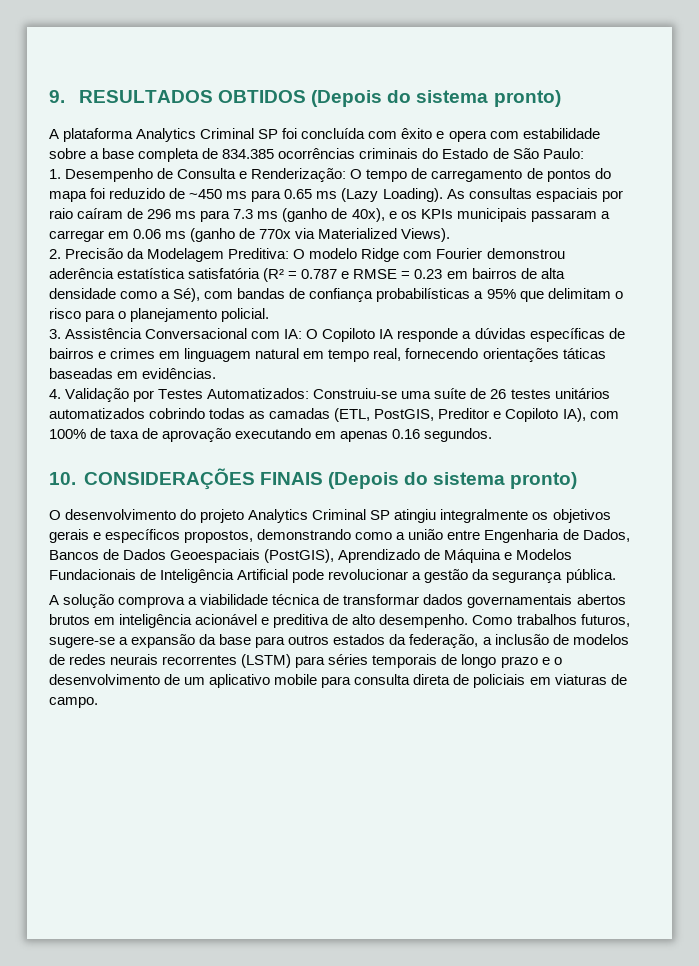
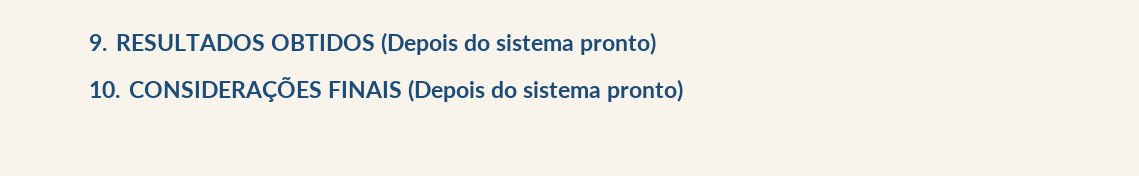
- A plataforma Analytics Criminal SP foi concluída com êxito e opera com estabilidade sobre a base completa de 834.385 ocorrências criminais do Estado de São Paulo:
- 1. Desempenho de Consulta e Renderização: O tempo de carregamento de pontos do mapa foi reduzido de ~450 ms para 0.65 ms (Lazy Loading). As consultas espaciais por raio caíram de 296 ms para 7.3 ms (ganho de 40x), e os KPIs municipais passaram a carregar em 0.06 ms (ganho de 770x via Materialized Views).
- 2. Precisão da Modelagem Preditiva: O modelo Ridge com Fourier demonstrou aderência estatística satisfatória (R² = 0.787 e RMSE = 0.23 em bairros de alta densidade como a Sé), com bandas de confiança probabilísticas a 95% que delimitam o risco para o planejamento policial.
- 3. Assistência Conversacional com IA: O Copiloto IA responde a dúvidas específicas de bairros e crimes em linguagem natural em tempo real, fornecendo orientações táticas baseadas em evidências.
- 4. Validação por Testes Automatizados: Construiu-se uma suíte de 26 testes unitários automatizados cobrindo todas as camadas (ETL, PostGIS, Preditor e Copiloto IA), com 100% de taxa de aprovação executando em apenas 0.16 segundos.
- O desenvolvimento do projeto Analytics Criminal SP atingiu integralmente os objetivos gerais e específicos propostos, demonstrando como a união entre Engenharia de Dados, Bancos de Dados Geoespaciais (PostGIS), Aprendizado de Máquina e Modelos Fundacionais de Inteligência Artificial pode revolucionar a gestão da segurança pública.
- A solução comprova a viabilidade técnica de transformar dados governamentais abertos brutos em inteligência acionável e preditiva de alto desempenho. Como trabalhos futuros, sugere-se a expansão da base para outros estados da federação, a inclusão de modelos de redes neurais recorrentes (LSTM) para séries temporais de longo prazo e o desenvolvimento de um aplicativo mobile para consulta direta de policiais em viaturas de campo.

